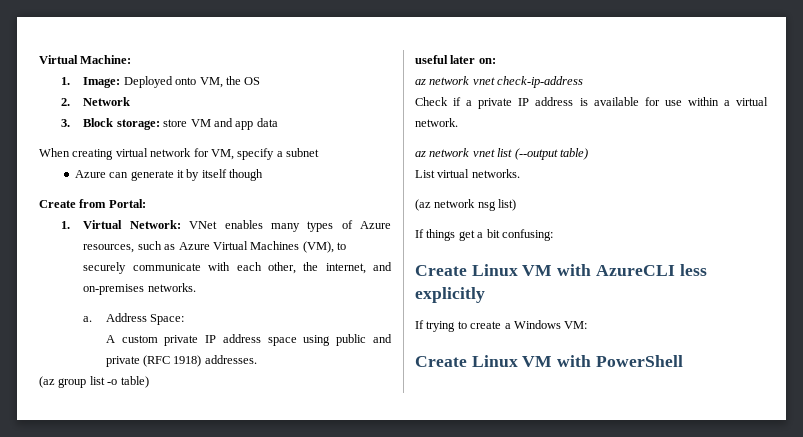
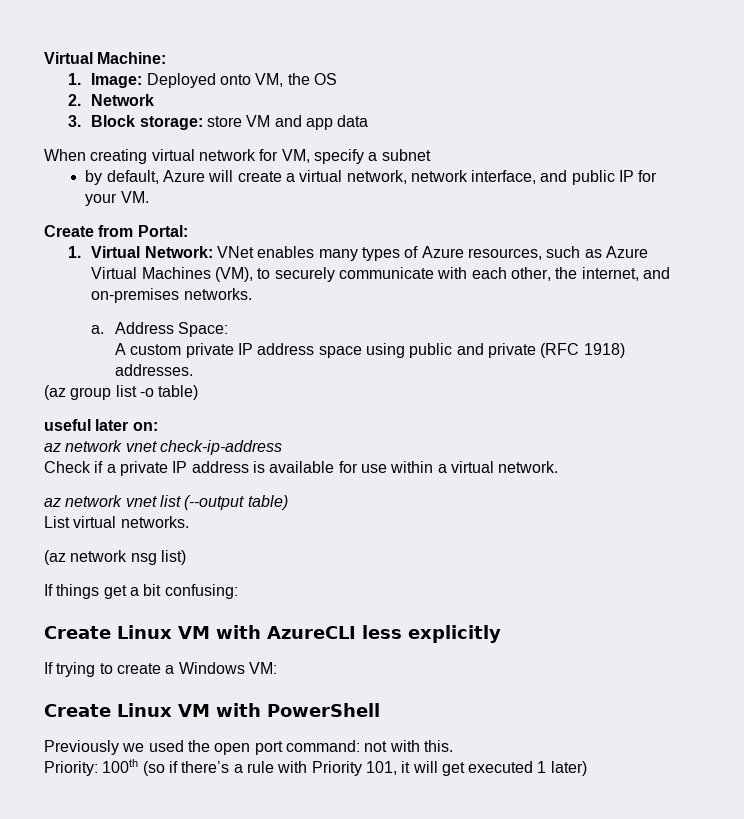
- Azure can generate it by itself though
+ by default, Azure will create a virtual network, network interface, and public IP for your VM.
+ Previously we used the open port command: not with this.
+ Priority: 100th (so if there’s a rule with Priority 101, it will get executed 1 later)

